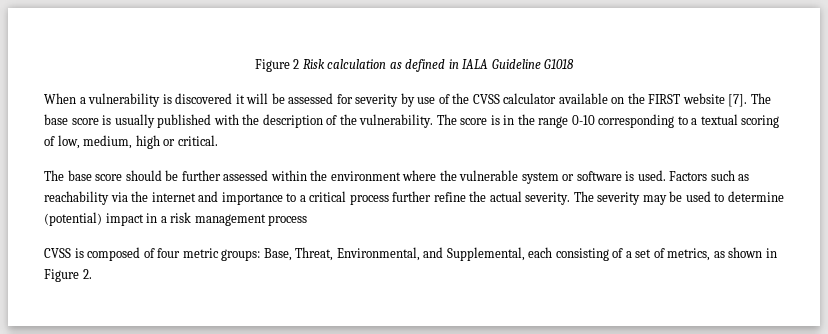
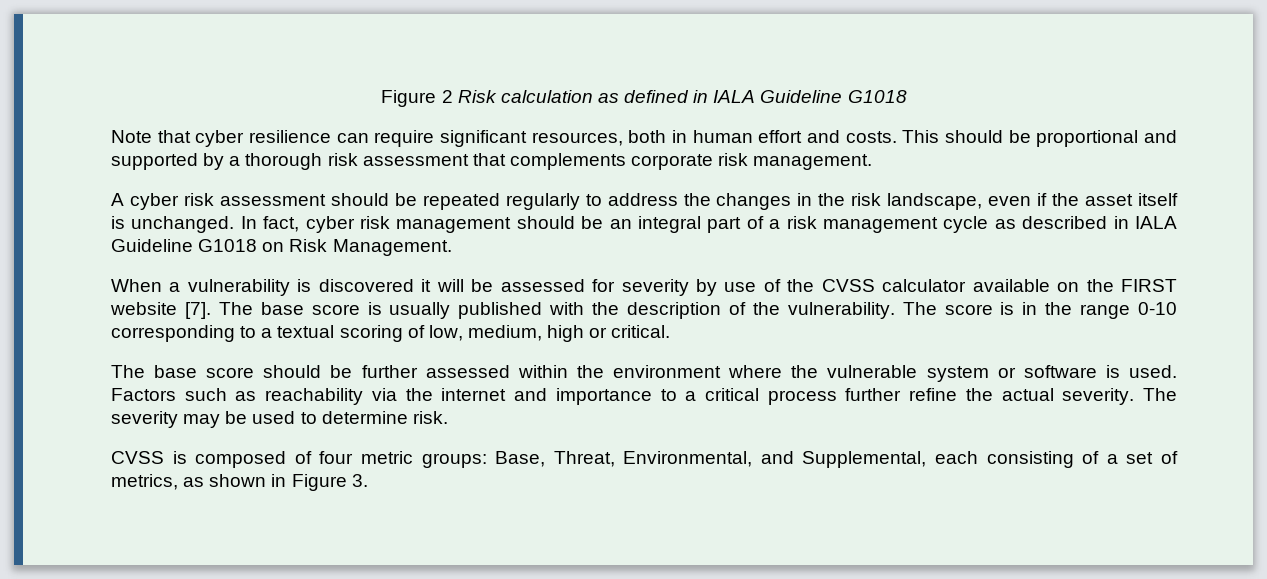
+ Note that cyber resilience can require significant resources, both in human effort and costs. This should be proportional and supported by a thorough risk assessment that complements corporate risk management.
+ A cyber risk assessment should be repeated regularly to address the changes in the risk landscape, even if the asset itself is unchanged. In fact, cyber risk management should be an integral part of a risk management cycle as described in IALA Guideline G1018 on Risk Management.
- The severity may be used to determine (potential) impact in a risk management process
+ The severity may be used to determine risk.
- CVSS is composed of four metric groups: Base, Threat, Environmental, and Supplemental, each consisting of a set of metrics, as shown in Figure 2.
+ CVSS is composed of four metric groups: Base, Threat, Environmental, and Supplemental, each consisting of a set of metrics, as shown in Figure 3.

